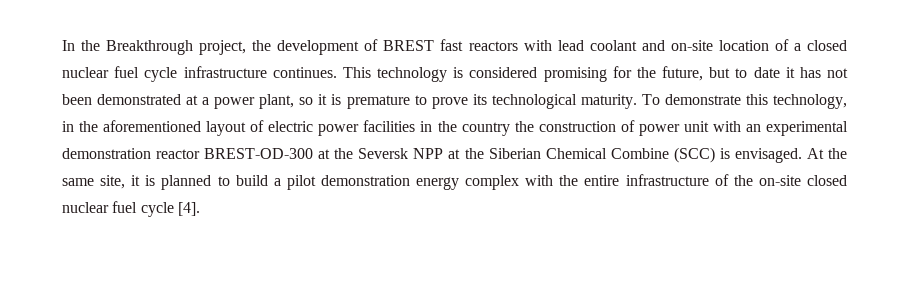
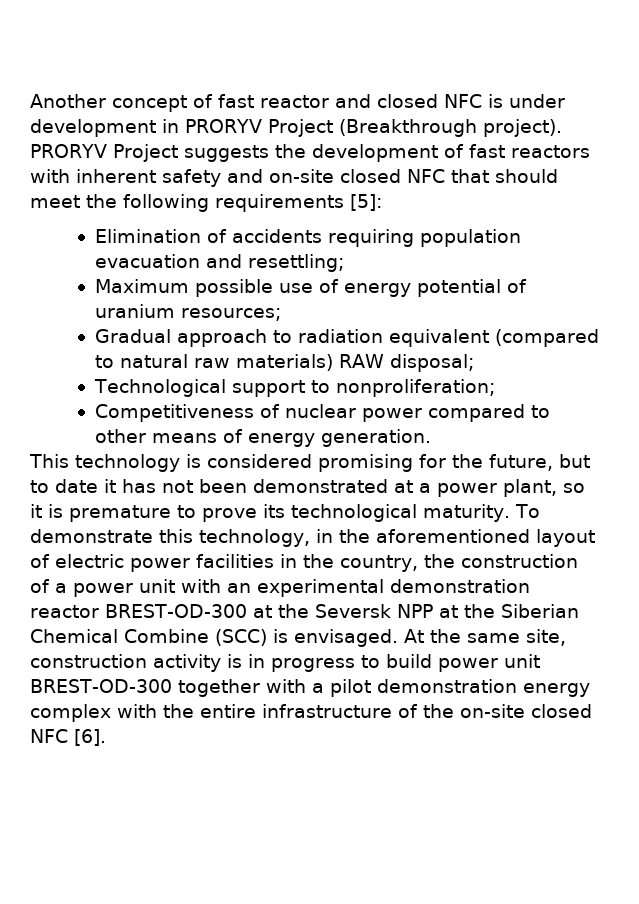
- In the Breakthrough project, the development of BREST fast reactors with lead coolant and on-site location of a closed nuclear fuel cycle infrastructure continues. This technology is considered promising for the future, but to date it has not been demonstrated at a power plant, so it is premature to prove its technological maturity.
+ Another concept of fast reactor and closed NFC is under development in PRORYV Project (Breakthrough project). PRORYV Project suggests the development of fast reactors with inherent safety and on-site closed NFC that should meet the following requirements [5]:
+ Elimination of accidents requiring population evacuation and resettling;
+ Maximum possible use of energy potential of uranium resources;
+ Gradual approach to radiation equivalent (compared to natural raw materials) RAW disposal;
+ Technological support to nonproliferation;
+ Competitiveness of nuclear power compared to other means of energy generation.
+ This technology is considered promising for the future, but to date it has not been demonstrated at a power plant, so it is premature to prove its technological maturity.
- To demonstrate this technology, in the aforementioned layout of electric power facilities in the country the construction of power unit with an experimental demonstration reactor BREST-OD-300 at the Seversk NPP at the Siberian Chemical Combine (SCC) is envisaged.
+ To demonstrate this technology, in the aforementioned layout of electric power facilities in the country, the construction of a power unit with an experimental demonstration reactor BREST-OD-300 at the Seversk NPP at the Siberian Chemical Combine (SCC) is envisaged.
- At the same site, it is planned to build a pilot demonstration energy complex with the entire infrastructure of the on-site closed nuclear fuel cycle [4].
+ At the same site, construction activity is in progress to build power unit BREST-OD-300 together with a pilot demonstration energy complex with the entire infrastructure of the on-site closed NFC [6].

